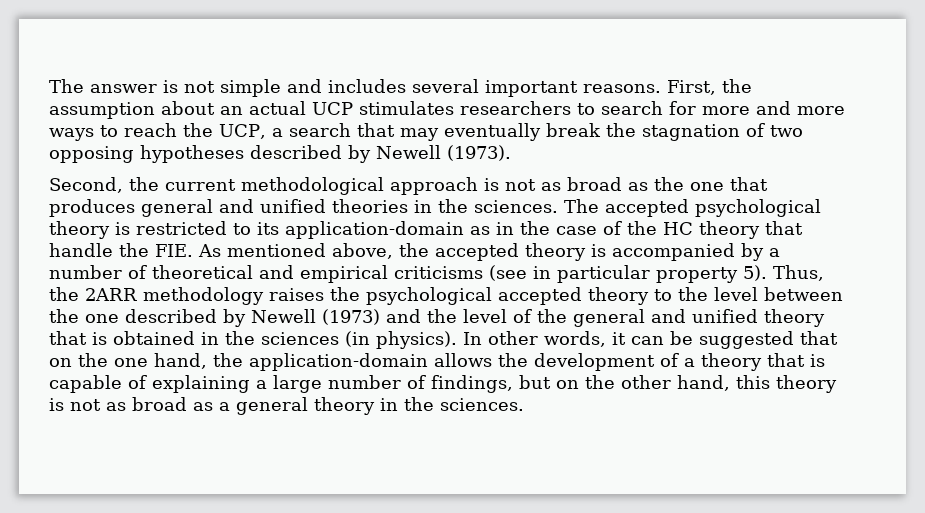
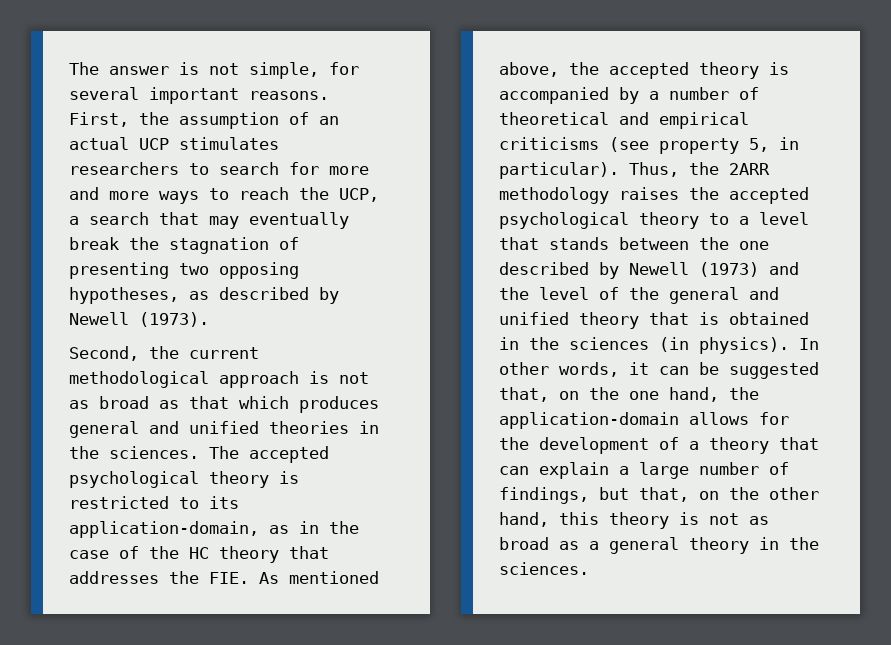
- The answer is not simple and includes several important reasons.
+ The answer is not simple, for several important reasons.
- First, the assumption about an actual UCP stimulates researchers to search for more and more ways to reach the UCP, a search that may eventually break the stagnation of two opposing hypotheses described by Newell (1973).
+ First, the assumption of an actual UCP stimulates researchers to search for more and more ways to reach the UCP, a search that may eventually break the stagnation of presenting two opposing hypotheses, as described by Newell (1973).
- Second, the current methodological approach is not as broad as the one that produces general and unified theories in the sciences.
+ Second, the current methodological approach is not as broad as that which produces general and unified theories in the sciences.
- The accepted psychological theory is restricted to its application-domain as in the case of the HC theory that handle the FIE. As mentioned above, the accepted theory is accompanied by a number of theoretical and empirical criticisms (see in particular property 5).
+ The accepted psychological theory is restricted to its application-domain, as in the case of the HC theory that addresses the FIE. As mentioned above, the accepted theory is accompanied by a number of theoretical and empirical criticisms (see property 5, in particular).
- Thus, the 2ARR methodology raises the psychological accepted theory to the level between the one described by Newell (1973) and the level of the general and unified theory that is obtained in the sciences (in physics).
+ Thus, the 2ARR methodology raises the accepted psychological theory to a level that stands between the one described by Newell (1973) and the level of the general and unified theory that is obtained in the sciences (in physics).
- In other words, it can be suggested that on the one hand, the application-domain allows the development of a theory that is capable of explaining a large number of findings, but on the other hand, this theory is not as broad as a general theory in the sciences.
+ In other words, it can be suggested that, on the one hand, the application-domain allows for the development of a theory that can explain a large number of findings, but that, on the other hand, this theory is not as broad as a general theory in the sciences.

